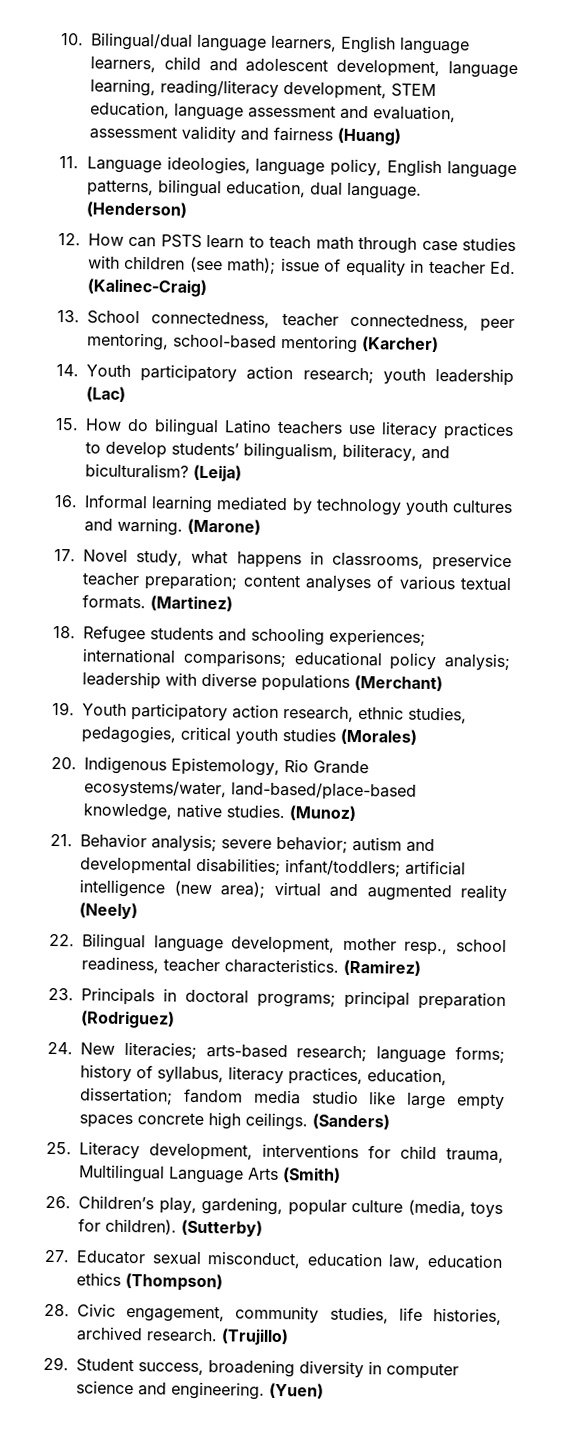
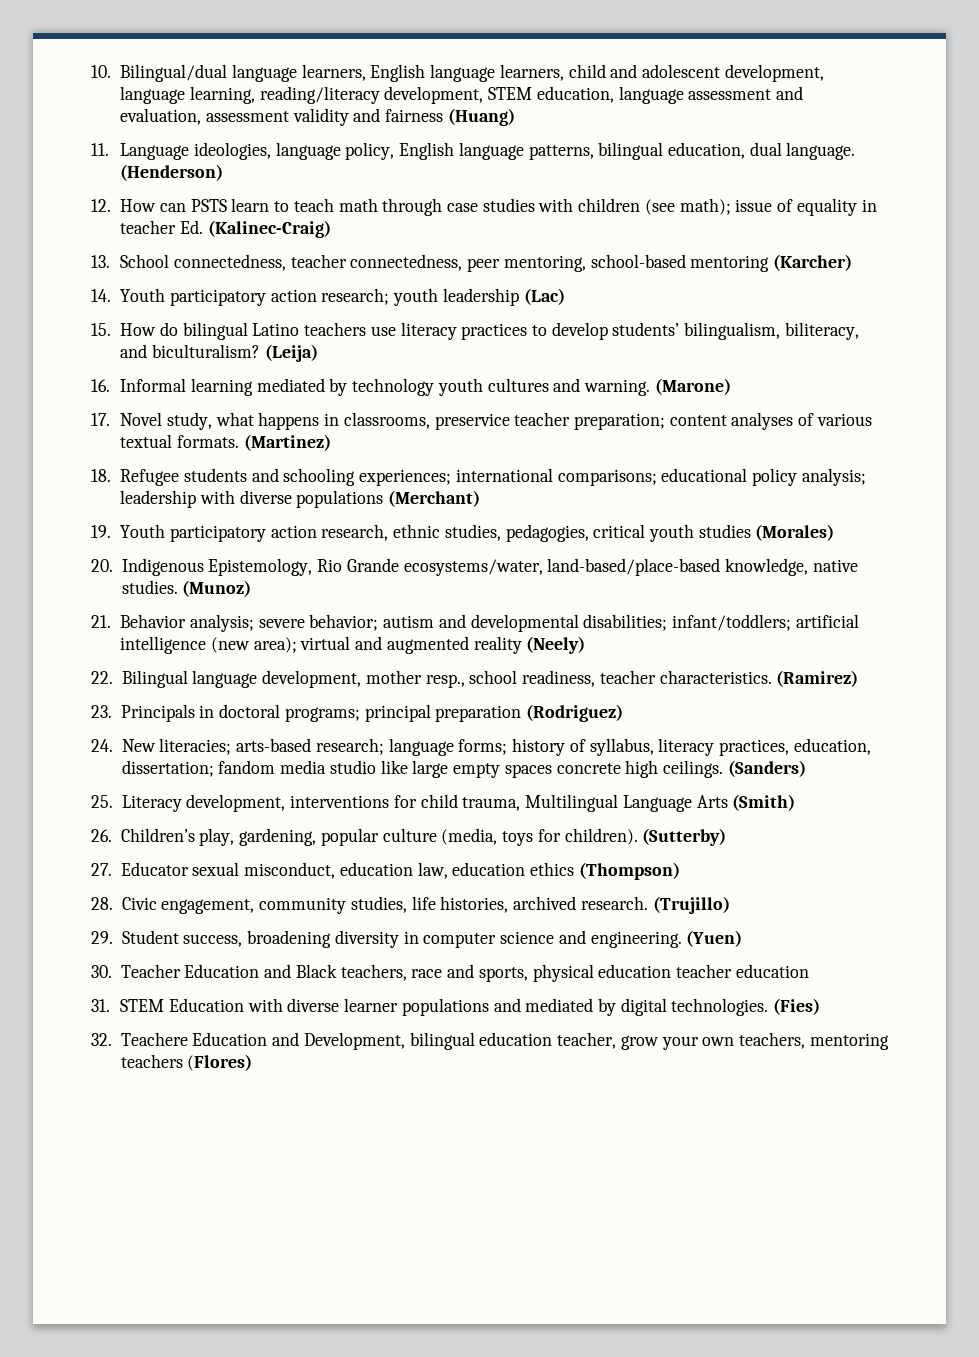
+ 30. Teacher Education and Black teachers, race and sports, physical education teacher education
+ 31. STEM Education with diverse learner populations and mediated by digital technologies. (Fies)
+ 32. Teachere Education and Development, bilingual education teacher, grow your own teachers, mentoring teachers (Flores)

